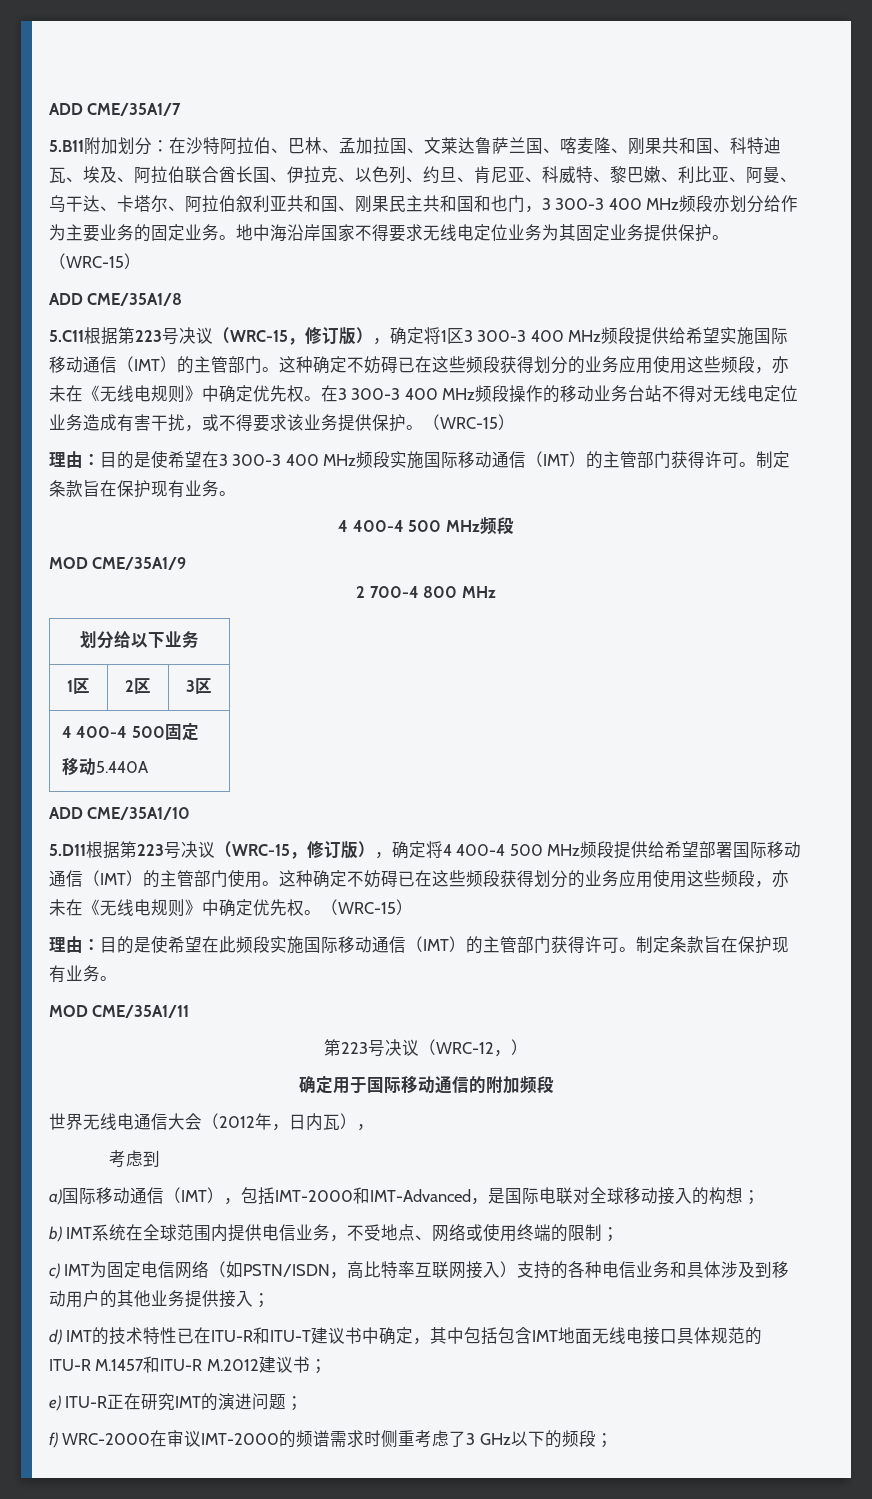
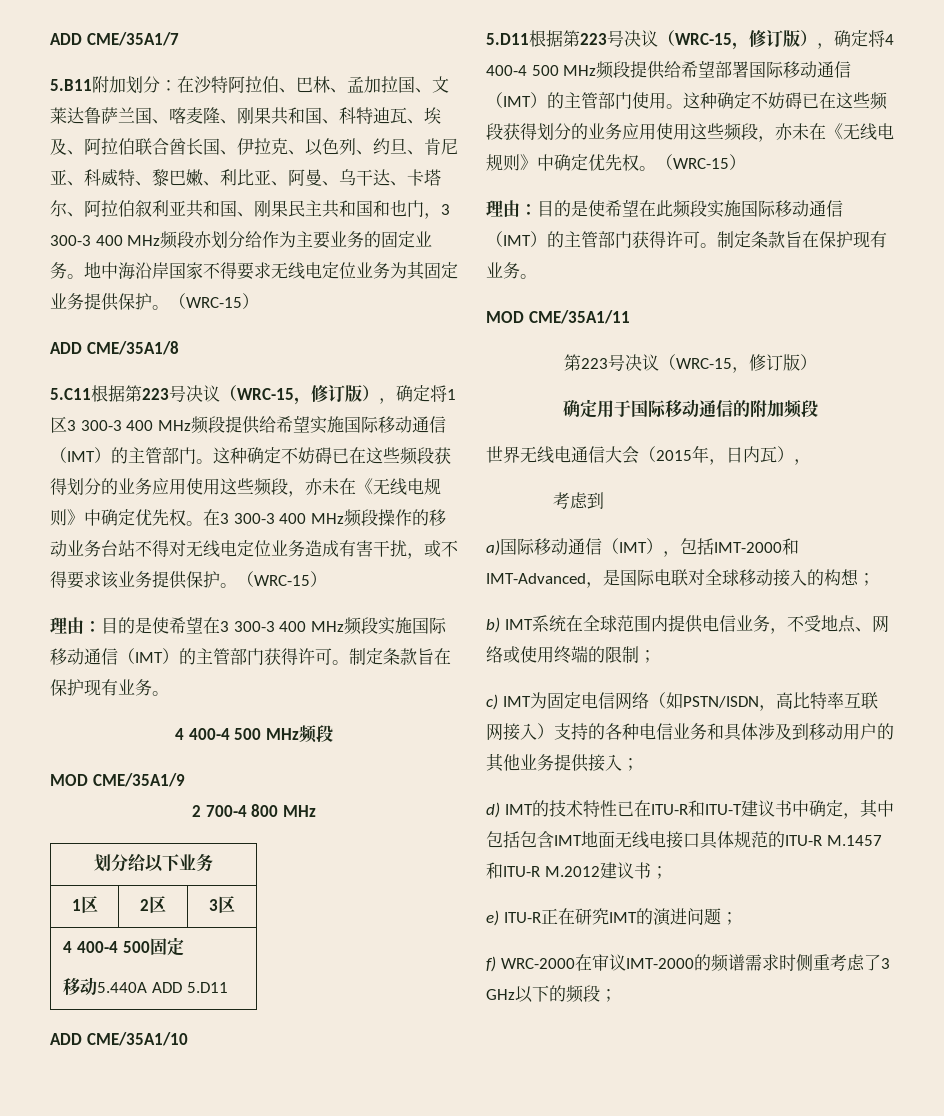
  4 400-4 500固定
- 移动5.440A
+ 移动5.440A ADD 5.D11
  MOD CME/35A1/11
- 第223号决议（WRC-12，）
+ 第223号决议（WRC-15，修订版）
- 世界无线电通信大会（2012年，日内瓦），
+ 世界无线电通信大会（2015年，日内瓦），

